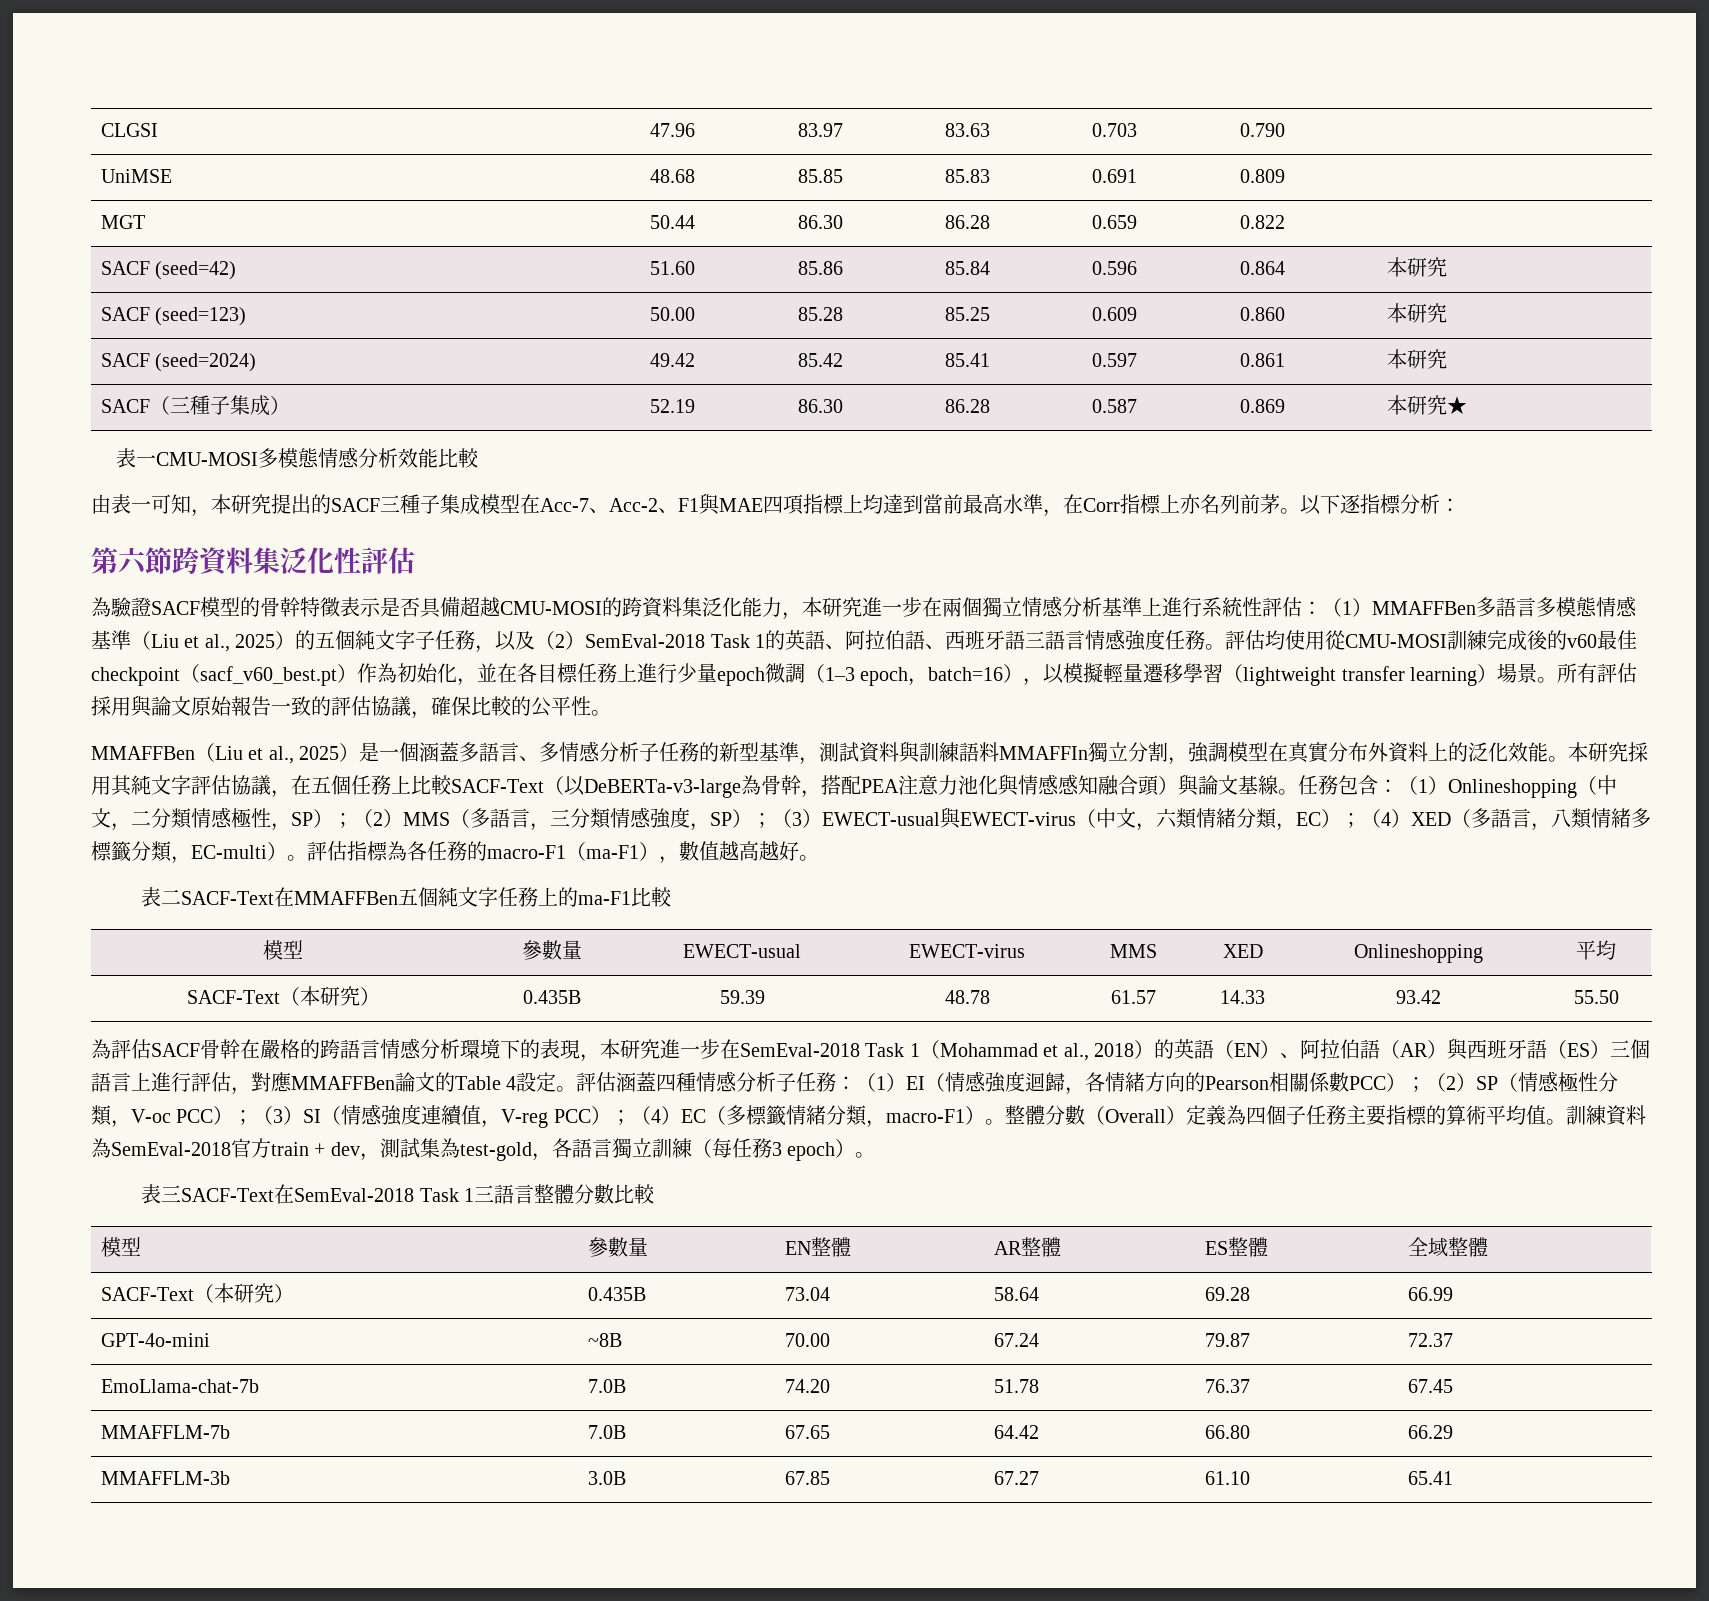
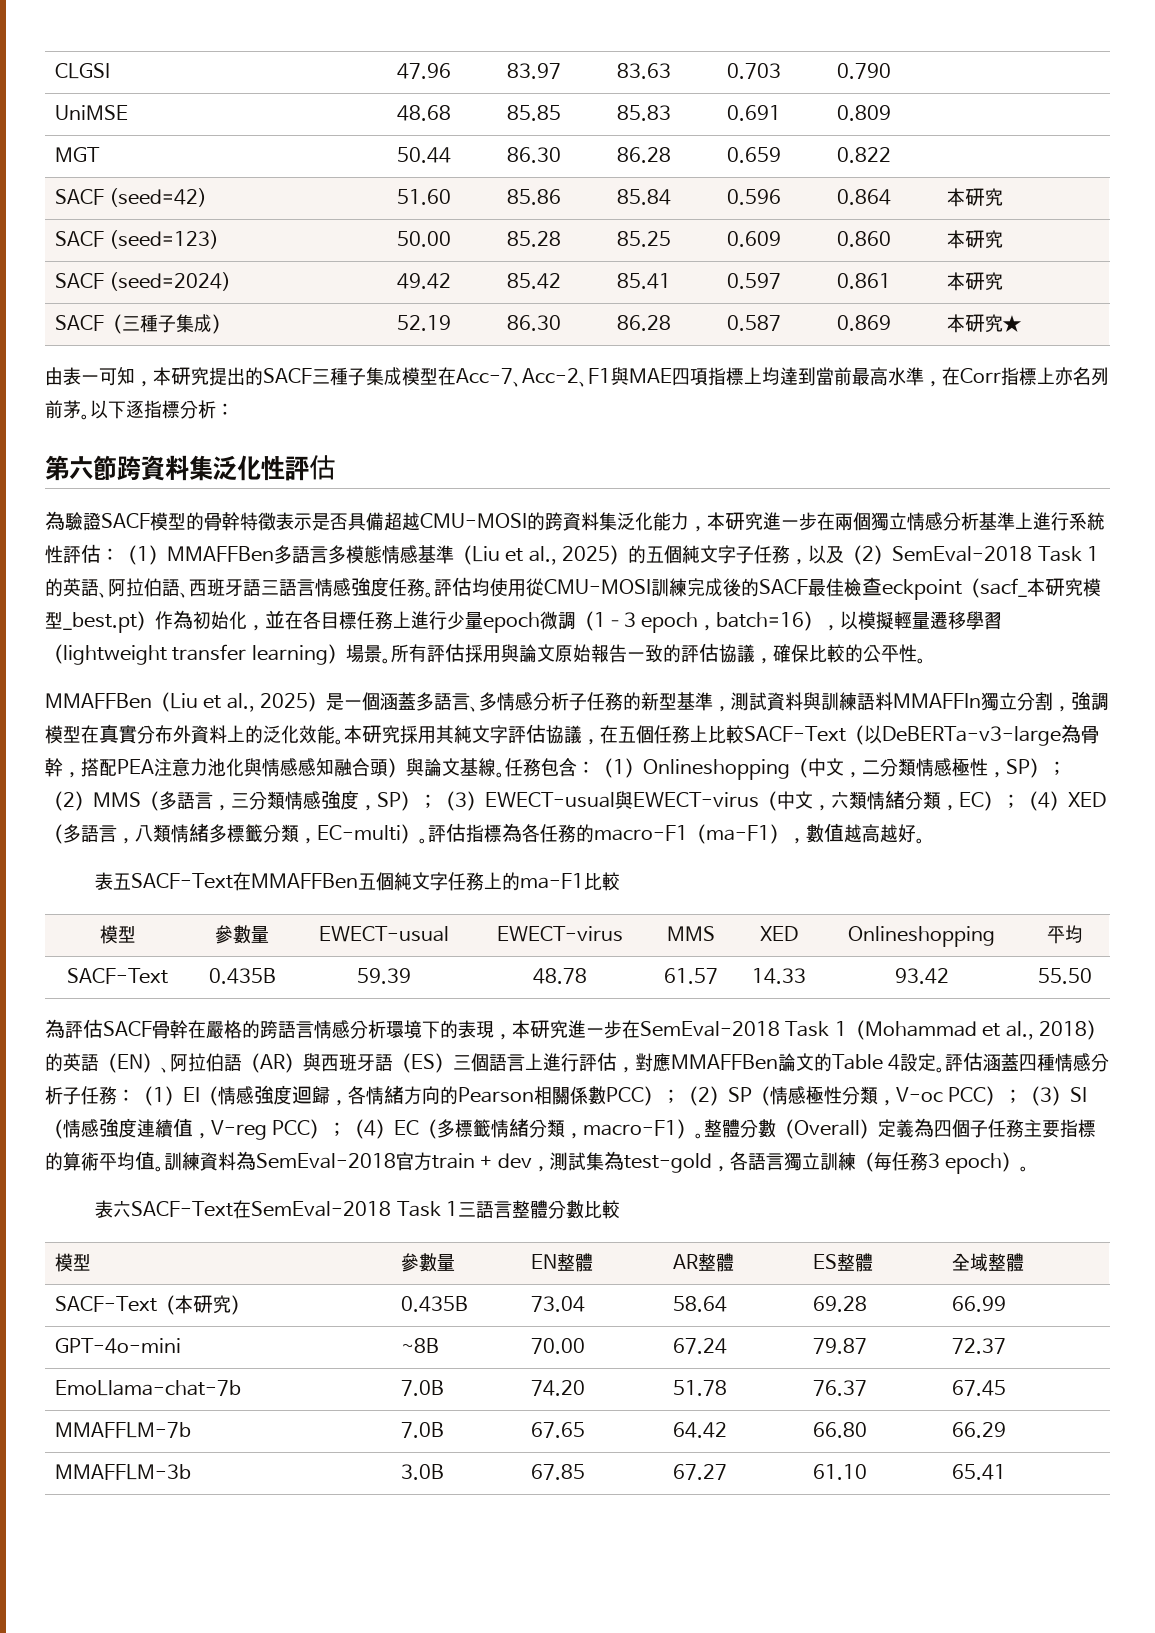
- 表一CMU-MOSI多模態情感分析效能比較
- 評估均使用從CMU-MOSI訓練完成後的v60最佳checkpoint（sacf_v60_best.pt）作為初始化，並在各目標任務上進行少量epoch微調（1–3 epoch，batch=16），以模擬輕量遷移學習（lightweight transfer learning）場景。
+ 評估均使用從CMU-MOSI訓練完成後的SACF最佳檢查eckpoint（sacf_本研究模型_best.pt）作為初始化，並在各目標任務上進行少量epoch微調（1–3 epoch，batch=16），以模擬輕量遷移學習（lightweight transfer learning）場景。
- 表二SACF-Text在MMAFFBen五個純文字任務上的ma-F1比較
+ 表五SACF-Text在MMAFFBen五個純文字任務上的ma-F1比較
- SACF-Text（本研究） | 0.435B | 59.39 | 48.78 | 61.57 | 14.33 | 93.42 | 55.50
+ SACF-Text | 0.435B | 59.39 | 48.78 | 61.57 | 14.33 | 93.42 | 55.50
- 表三SACF-Text在SemEval-2018 Task 1三語言整體分數比較
+ 表六SACF-Text在SemEval-2018 Task 1三語言整體分數比較

